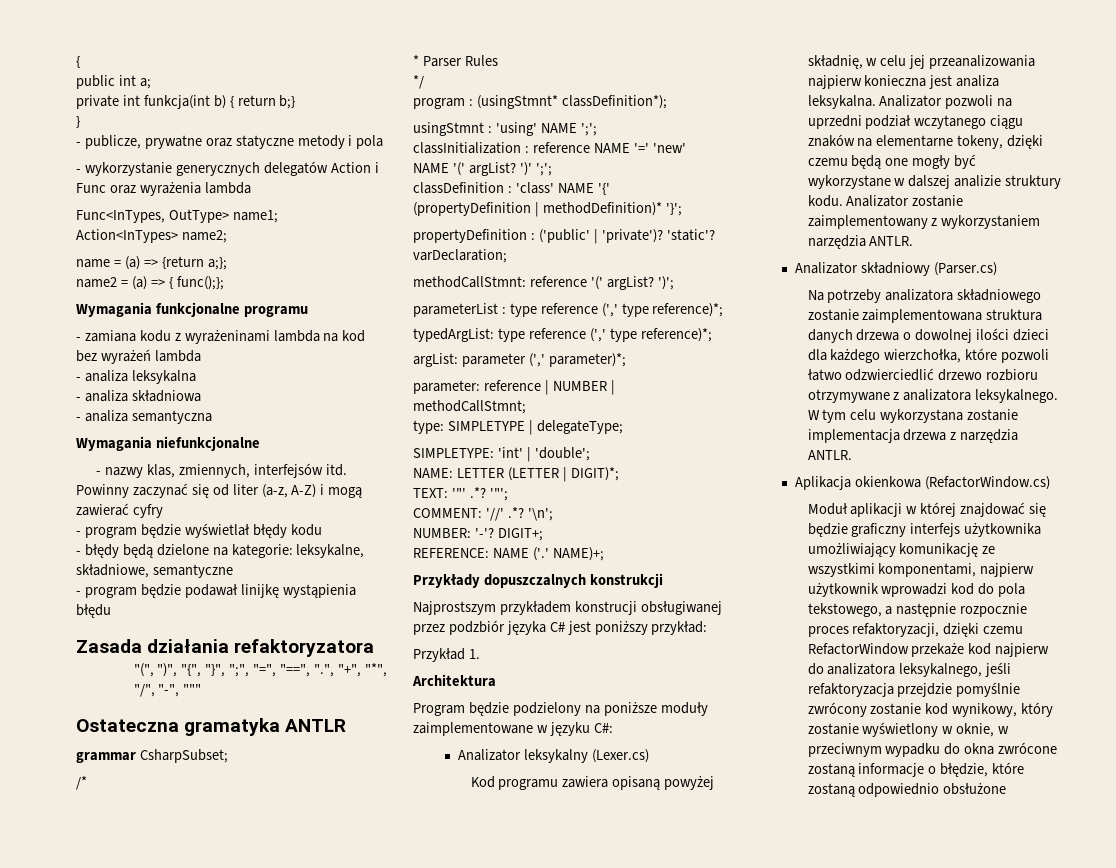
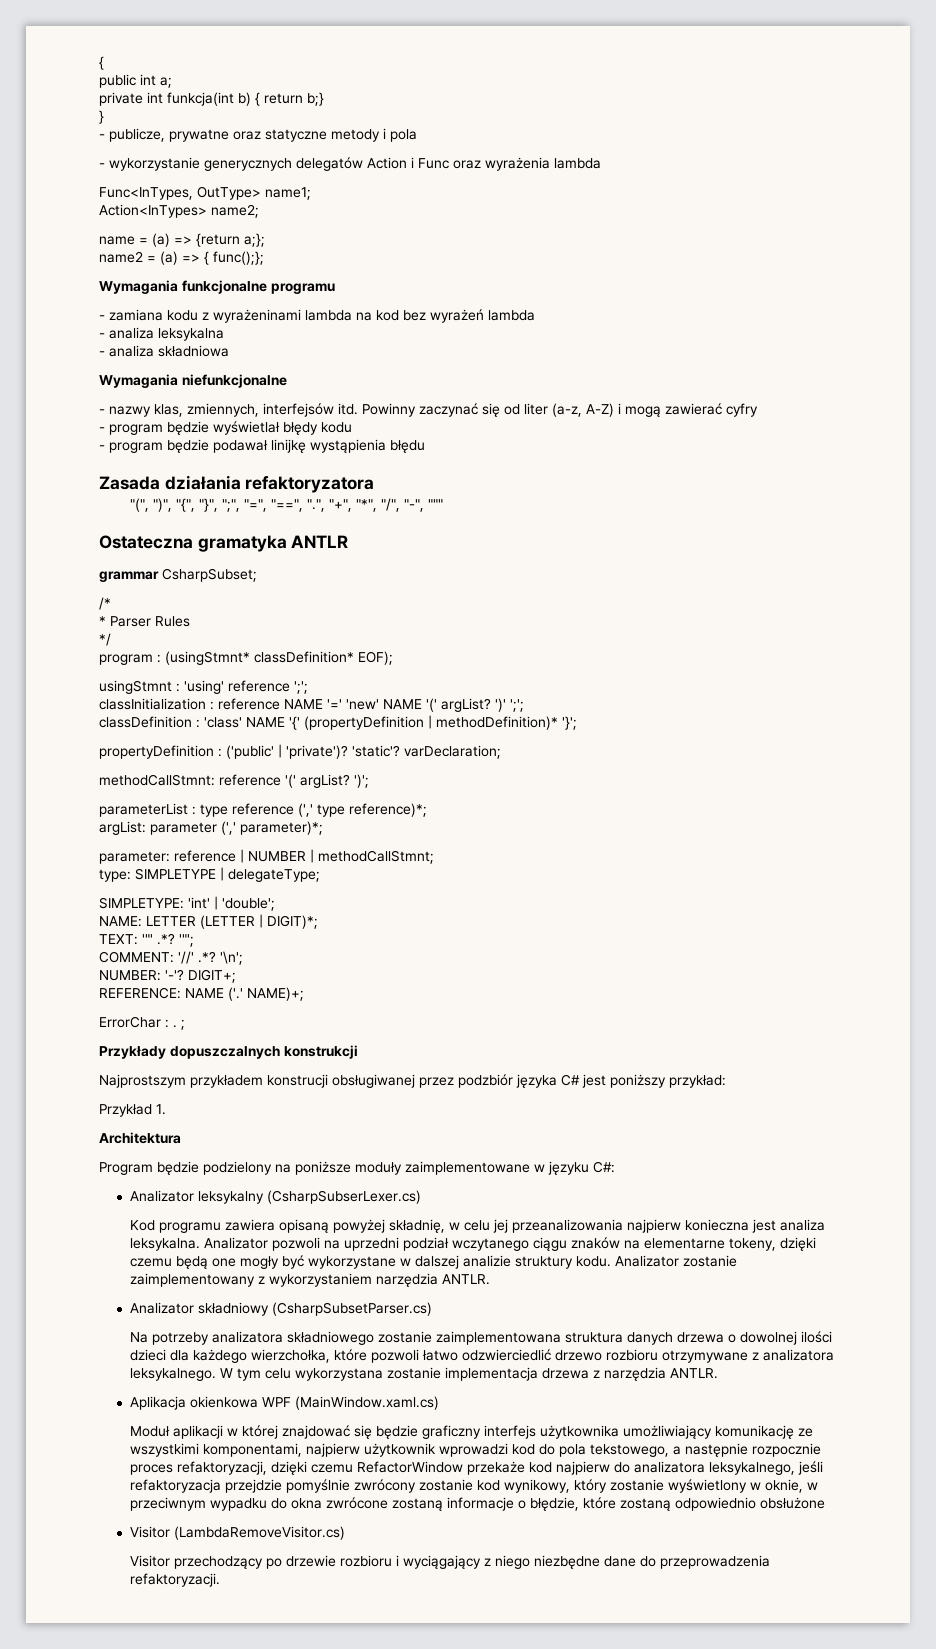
- - analiza semantyczna
- - błędy będą dzielone na kategorie: leksykalne, składniowe, semantyczne
- program : (usingStmnt* classDefinition*);
+ program : (usingStmnt* classDefinition* EOF);
- usingStmnt : 'using' NAME ';';
+ usingStmnt : 'using' reference ';';
- typedArgList: type reference (',' type reference)*;
+ ErrorChar : . ;
- Analizator leksykalny (Lexer.cs)
+ Analizator leksykalny (CsharpSubserLexer.cs)
- Analizator składniowy (Parser.cs)
+ Analizator składniowy (CsharpSubsetParser.cs)
- Aplikacja okienkowa (RefactorWindow.cs)
+ Aplikacja okienkowa WPF (MainWindow.xaml.cs)
+ Visitor (LambdaRemoveVisitor.cs)
+ Visitor przechodzący po drzewie rozbioru i wyciągający z niego niezbędne dane do przeprowadzenia refaktoryzacji.

